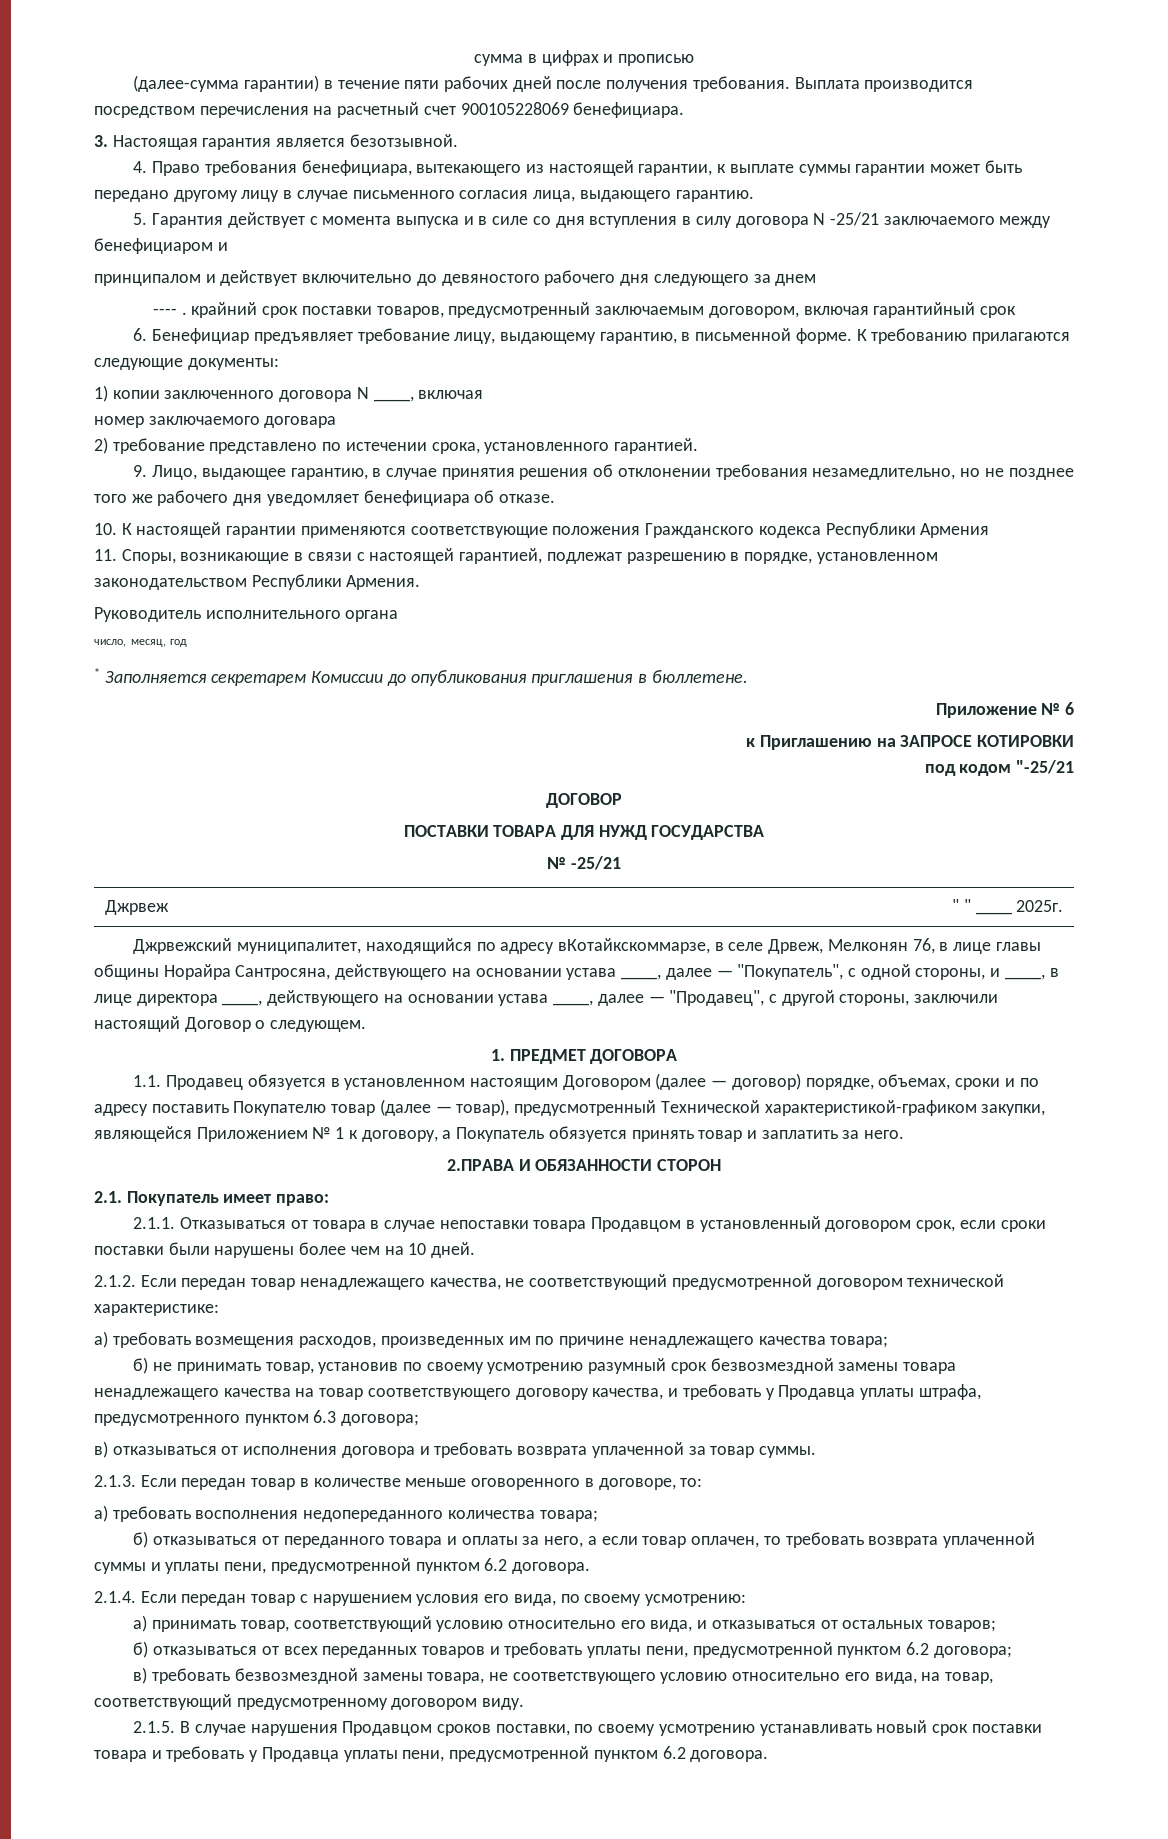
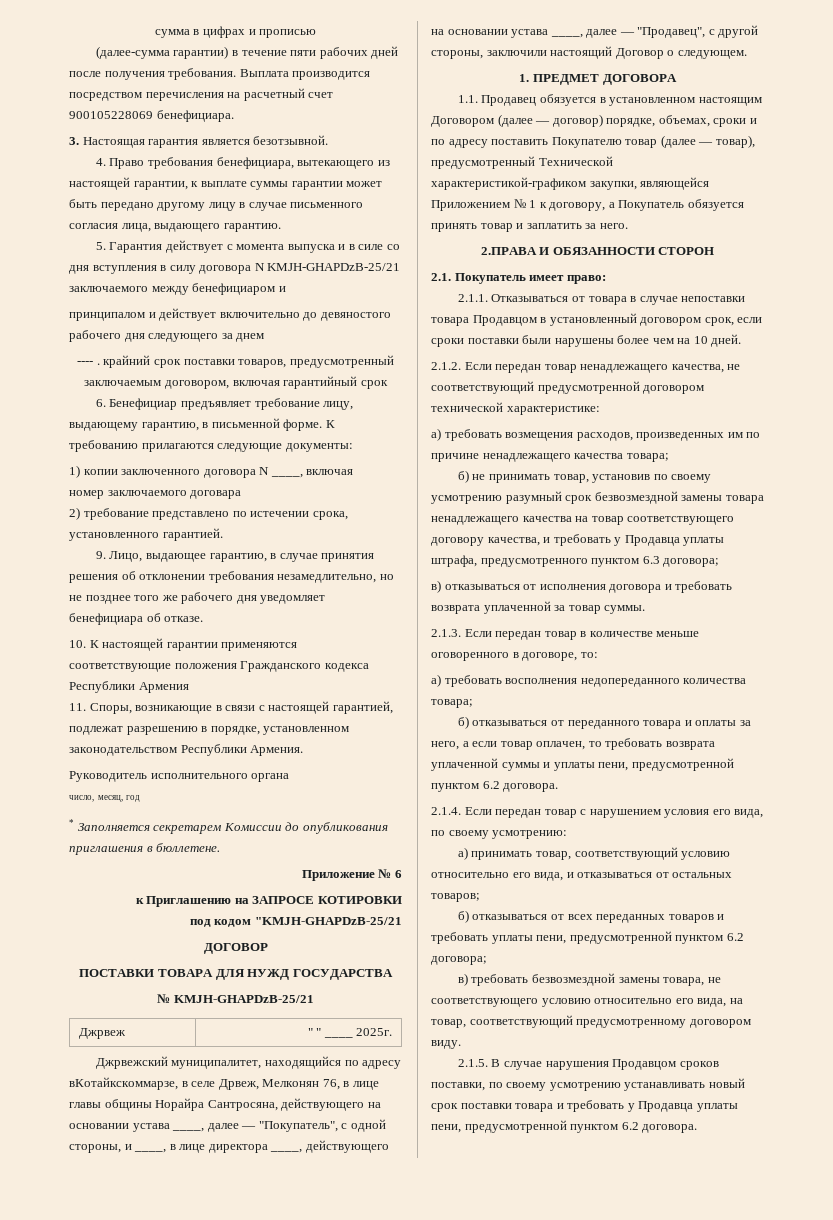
- 5. Гарантия действует с момента выпуска и в силе со дня вступления в силу договора N -25/21 заключаемого между бенефициаром и
+ 5. Гарантия действует с момента выпуска и в силе со дня вступления в силу договора N KMJH-GHAPDzB-25/21 заключаемого между бенефициаром и
- под кодом "-25/21
+ под кодом "KMJH-GHAPDzB-25/21
- № -25/21
+ № KMJH-GHAPDzB-25/21

